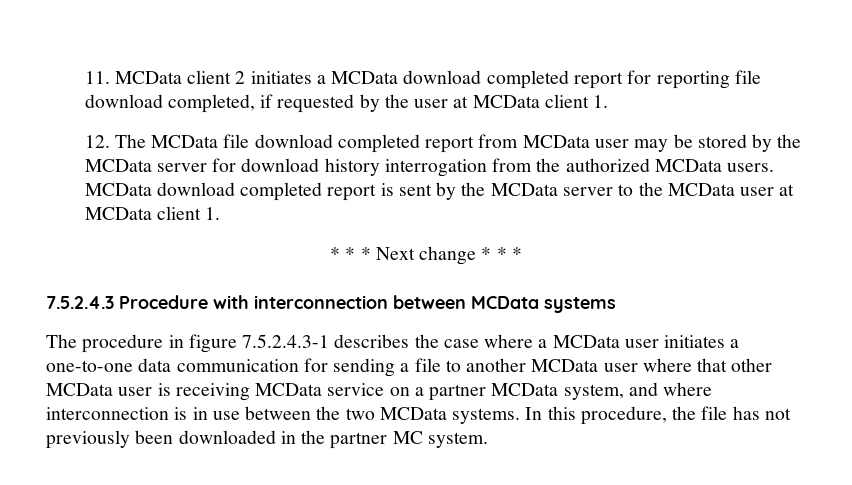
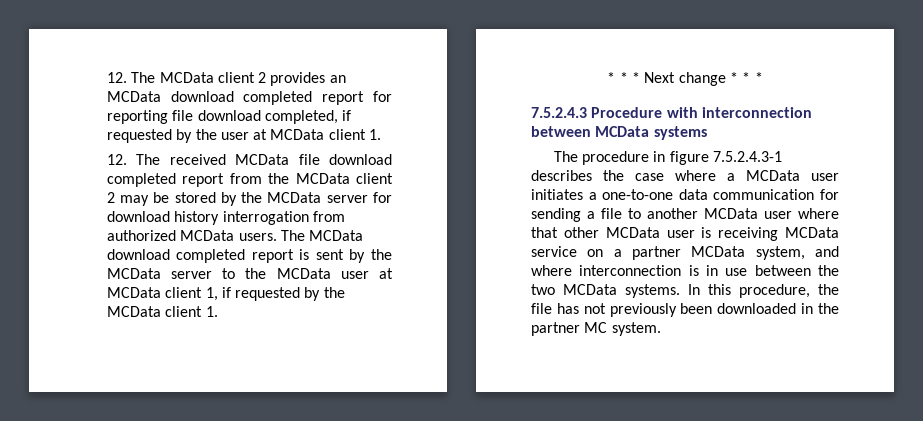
- 11. MCData client 2 initiates a MCData download completed report for reporting file download completed, if requested by the user at MCData client 1.
+ 12. The MCData client 2 provides an MCData download completed report for reporting file download completed, if requested by the user at MCData client 1.
- 12. The MCData file download completed report from MCData user may be stored by the MCData server for download history interrogation from the authorized MCData users.
+ 12. The received MCData file download completed report from the MCData client 2 may be stored by the MCData server for download history interrogation from authorized MCData users.
- MCData download completed report is sent by the MCData server to the MCData user at MCData client 1.
+ The MCData download completed report is sent by the MCData server to the MCData user at MCData client 1, if requested by the MCData client 1.

